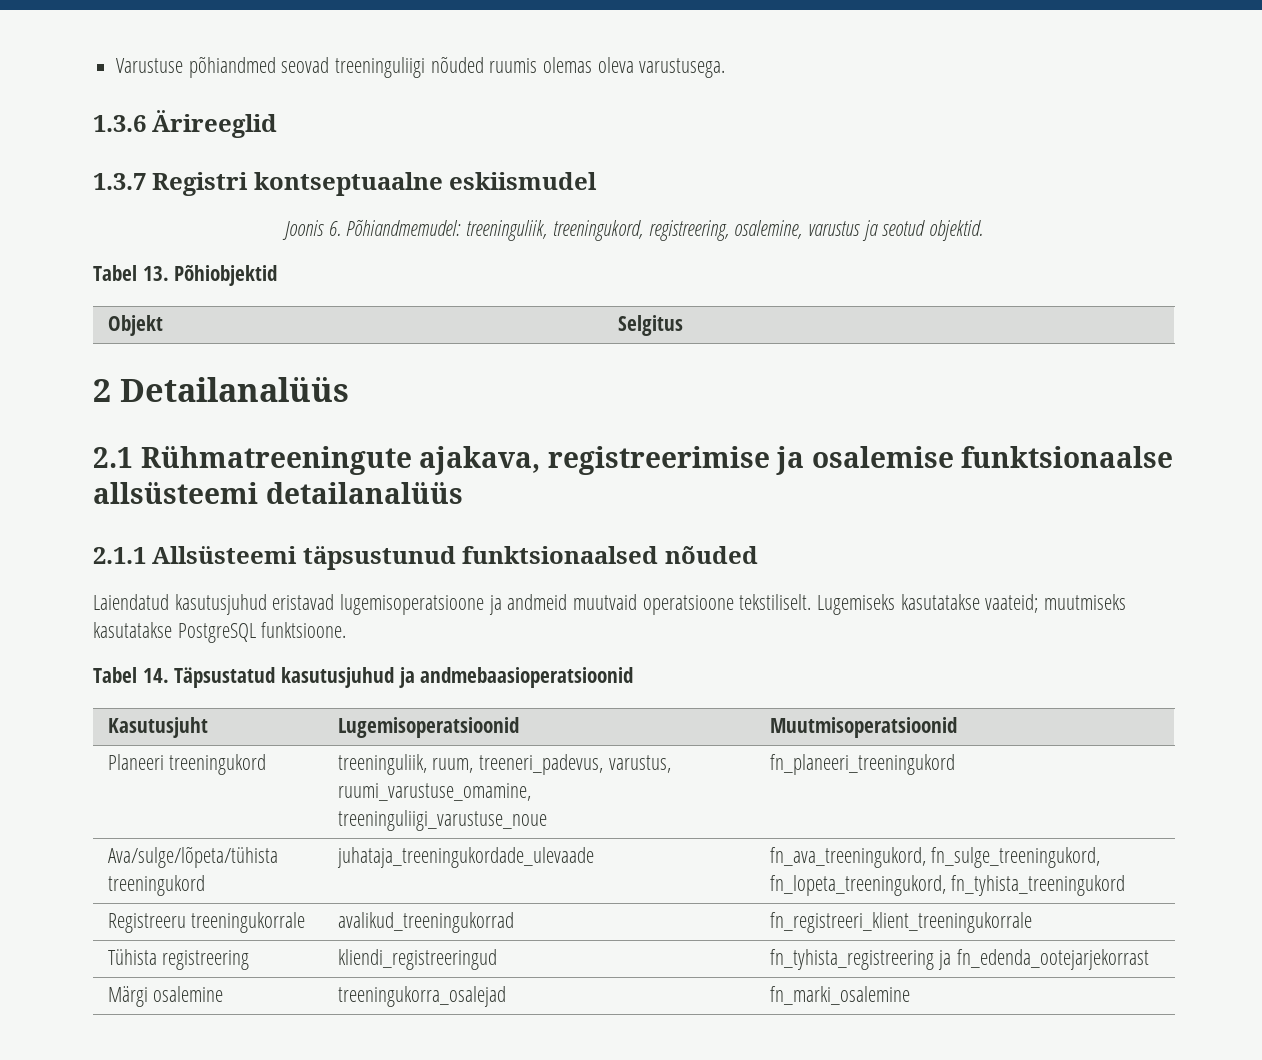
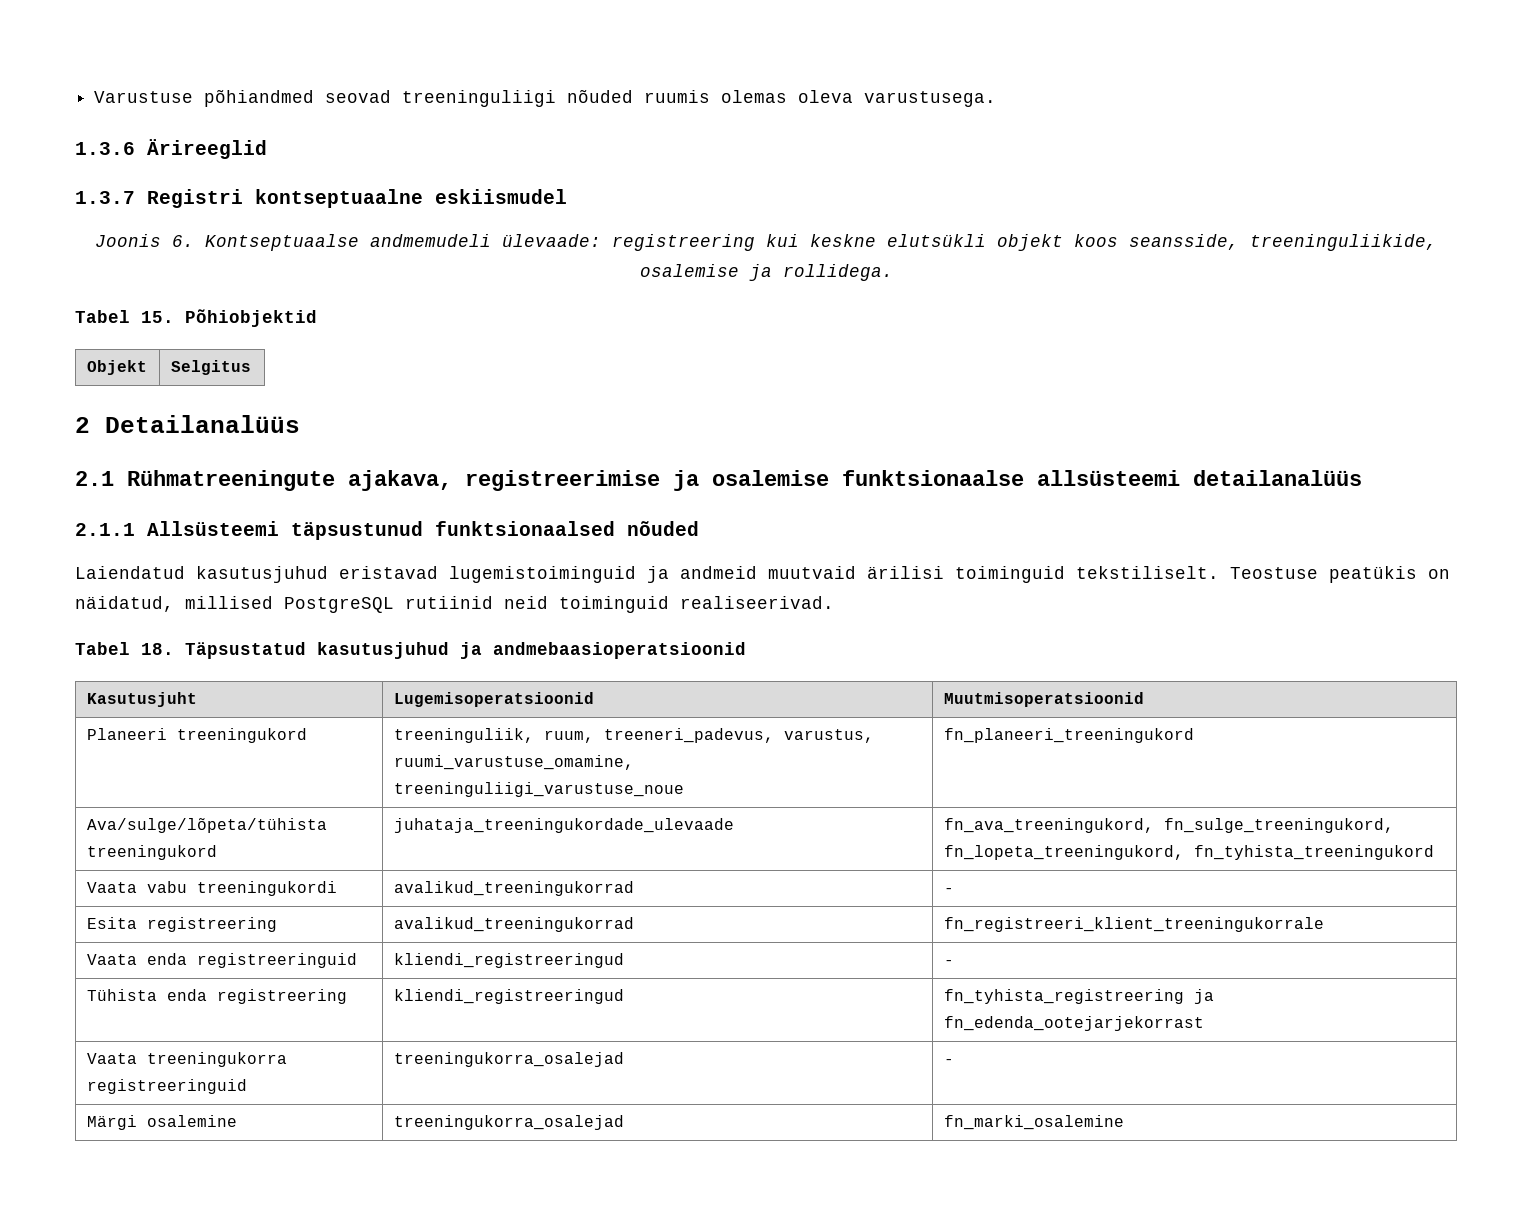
- Joonis 6. Põhiandmemudel: treeninguliik, treeningukord, registreering, osalemine, varustus ja seotud objektid.
- Tabel 13. Põhiobjektid
+ Joonis 6. Kontseptuaalse andmemudeli ülevaade: registreering kui keskne elutsükli objekt koos seansside, treeninguliikide, osalemise ja rollidega.
+ Tabel 15. Põhiobjektid
- Laiendatud kasutusjuhud eristavad lugemisoperatsioone ja andmeid muutvaid operatsioone tekstiliselt. Lugemiseks kasutatakse vaateid; muutmiseks kasutatakse PostgreSQL funktsioone.
- Tabel 14. Täpsustatud kasutusjuhud ja andmebaasioperatsioonid
+ Laiendatud kasutusjuhud eristavad lugemistoiminguid ja andmeid muutvaid ärilisi toiminguid tekstiliselt. Teostuse peatükis on näidatud, millised PostgreSQL rutiinid neid toiminguid realiseerivad.
+ Tabel 18. Täpsustatud kasutusjuhud ja andmebaasioperatsioonid
- Registreeru treeningukorrale | avalikud_treeningukorrad | fn_registreeri_klient_treeningukorrale
+ Vaata vabu treeningukordi | avalikud_treeningukorrad | -
+ Esita registreering | avalikud_treeningukorrad | fn_registreeri_klient_treeningukorrale
+ Vaata enda registreeringuid | kliendi_registreeringud | -
- Tühista registreering | kliendi_registreeringud | fn_tyhista_registreering ja fn_edenda_ootejarjekorrast
+ Tühista enda registreering | kliendi_registreeringud | fn_tyhista_registreering ja fn_edenda_ootejarjekorrast
+ Vaata treeningukorra registreeringuid | treeningukorra_osalejad | -

